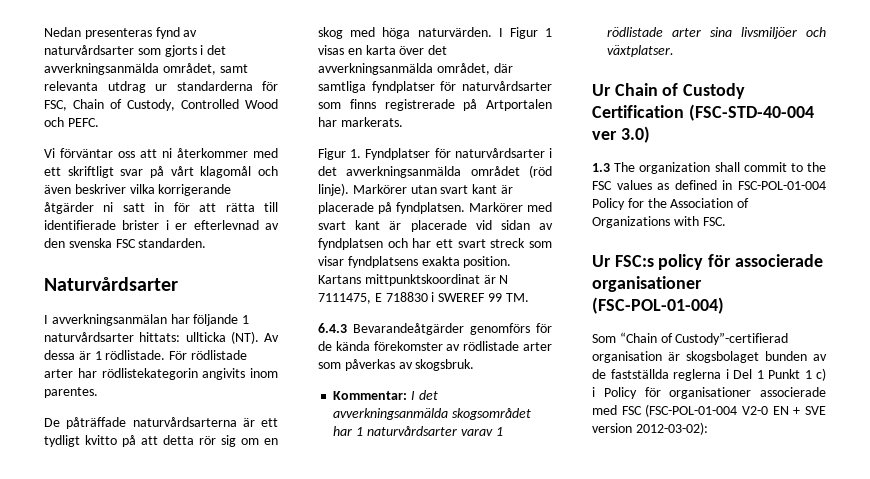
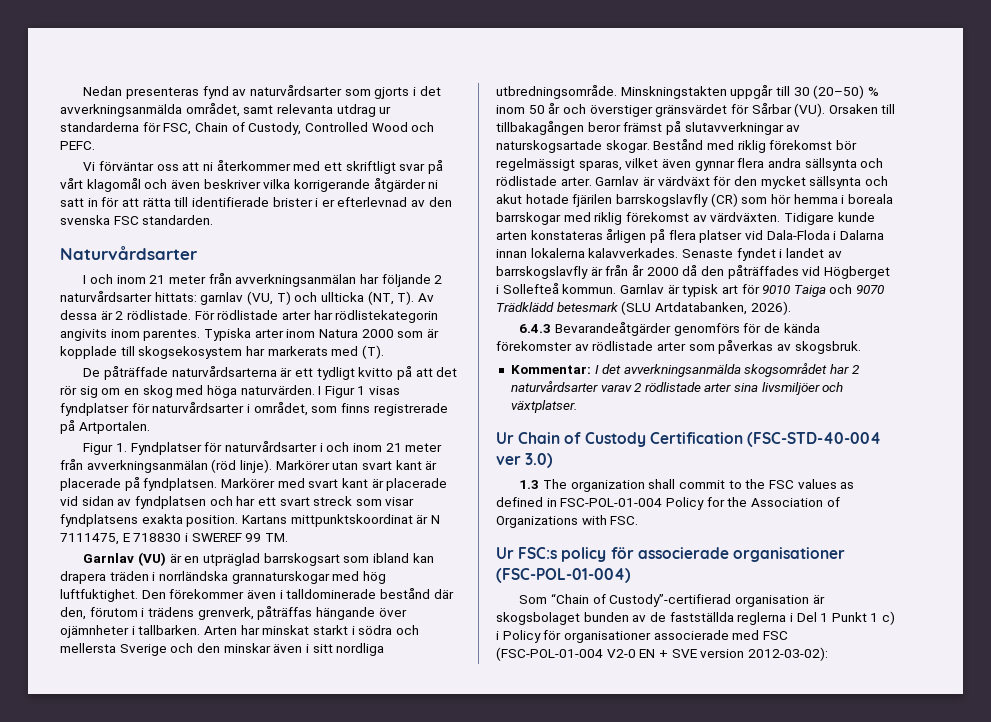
- I avverkningsanmälan har följande 1 naturvårdsarter hittats: ullticka (NT). Av dessa är 1 rödlistade.
+ I och inom 21 meter från avverkningsanmälan har följande 2 naturvårdsarter hittats: garnlav (VU, T) och ullticka (NT, T). Av dessa är 2 rödlistade.
+ Typiska arter inom Natura 2000 som är kopplade till skogsekosystem har markerats med (T).
- De påträffade naturvårdsarterna är ett tydligt kvitto på att detta rör sig om en skog med höga naturvärden.
+ De påträffade naturvårdsarterna är ett tydligt kvitto på att det rör sig om en skog med höga naturvärden.
- I Figur 1 visas en karta över det avverkningsanmälda området, där samtliga fyndplatser för naturvårdsarter som finns registrerade på Artportalen har markerats.
+ I Figur 1 visas fyndplatser för naturvårdsarter i området, som finns registrerade på Artportalen.
- Figur 1. Fyndplatser för naturvårdsarter i det avverkningsanmälda området (röd linje).
+ Figur 1. Fyndplatser för naturvårdsarter i och inom 21 meter från avverkningsanmälan (röd linje).
+ Garnlav (VU) är en utpräglad barrskogsart som ibland kan drapera träden i norrländska grannaturskogar med hög luftfuktighet. Den förekommer även i talldominerade bestånd där den, förutom i trädens grenverk, påträffas hängande över ojämnheter i tallbarken. Arten har minskat starkt i södra och mellersta Sverige och den minskar även i sitt nordliga utbredningsområde. Minskningstakten uppgår till 30 (20–50) % inom 50 år och överstiger gränsvärdet för Sårbar (VU). Orsaken till tillbakagången beror främst på slutavverkningar av naturskogsartade skogar. Bestånd med riklig förekomst bör regelmässigt sparas, vilket även gynnar flera andra sällsynta och rödlistade arter. Garnlav är värdväxt för den mycket sällsynta och akut hotade fjärilen barrskogslavfly (CR) som hör hemma i boreala barrskogar med riklig förekomst av värdväxten. Tidigare kunde arten konstateras årligen på flera platser vid Dala-Floda i Dalarna innan lokalerna kalavverkades. Senaste fyndet i landet av barrskogslavfly är från år 2000 då den påträffades vid Högberget i Sollefteå kommun. Garnlav är typisk art för 9010 Taiga och 9070 Trädklädd betesmark (SLU Artdatabanken, 2026).
- Kommentar: I det avverkningsanmälda skogsområdet har 1 naturvårdsarter varav 1 rödlistade arter sina livsmiljöer och växtplatser.
+ Kommentar: I det avverkningsanmälda skogsområdet har 2 naturvårdsarter varav 2 rödlistade arter sina livsmiljöer och växtplatser.

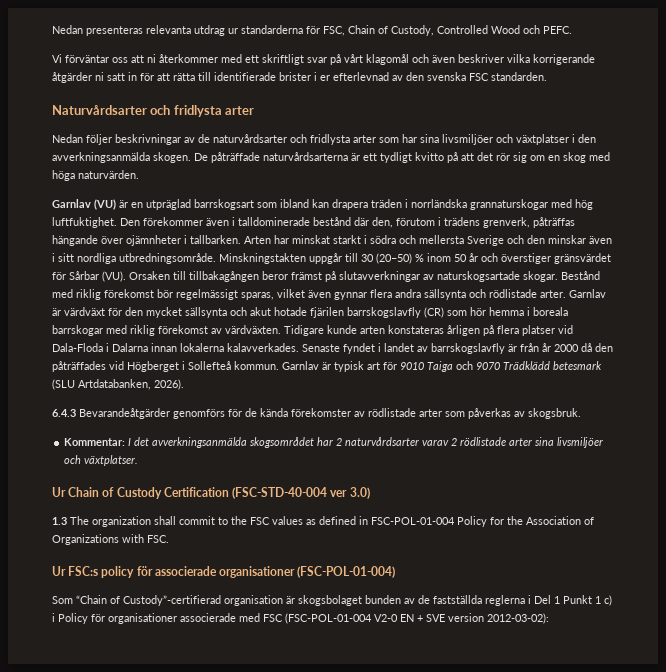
- Nedan presenteras fynd av naturvårdsarter som gjorts i det avverkningsanmälda området, samt relevanta utdrag ur standarderna för FSC, Chain of Custody, Controlled Wood och PEFC.
+ Nedan presenteras relevanta utdrag ur standarderna för FSC, Chain of Custody, Controlled Wood och PEFC.
- Naturvårdsarter
- I och inom 21 meter från avverkningsanmälan har följande 2 naturvårdsarter hittats: garnlav (VU, T) och ullticka (NT, T). Av dessa är 2 rödlistade. För rödlistade arter har rödlistekategorin angivits inom parentes. Typiska arter inom Natura 2000 som är kopplade till skogsekosystem har markerats med (T).
- De påträffade naturvårdsarterna är ett tydligt kvitto på att det rör sig om en skog med höga naturvärden. I Figur 1 visas fyndplatser för naturvårdsarter i området, som finns registrerade på Artportalen.
- Figur 1. Fyndplatser för naturvårdsarter i och inom 21 meter från avverkningsanmälan (röd linje). Markörer utan svart kant är placerade på fyndplatsen. Markörer med svart kant är placerade vid sidan av fyndplatsen och har ett svart streck som visar fyndplatsens exakta position. Kartans mittpunktskoordinat är N 7111475, E 718830 i SWEREF 99 TM.
+ Naturvårdsarter och fridlysta arter
+ Nedan följer beskrivningar av de naturvårdsarter och fridlysta arter som har sina livsmiljöer och växtplatser i den avverkningsanmälda skogen. De påträffade naturvårdsarterna är ett tydligt kvitto på att det rör sig om en skog med höga naturvärden.

